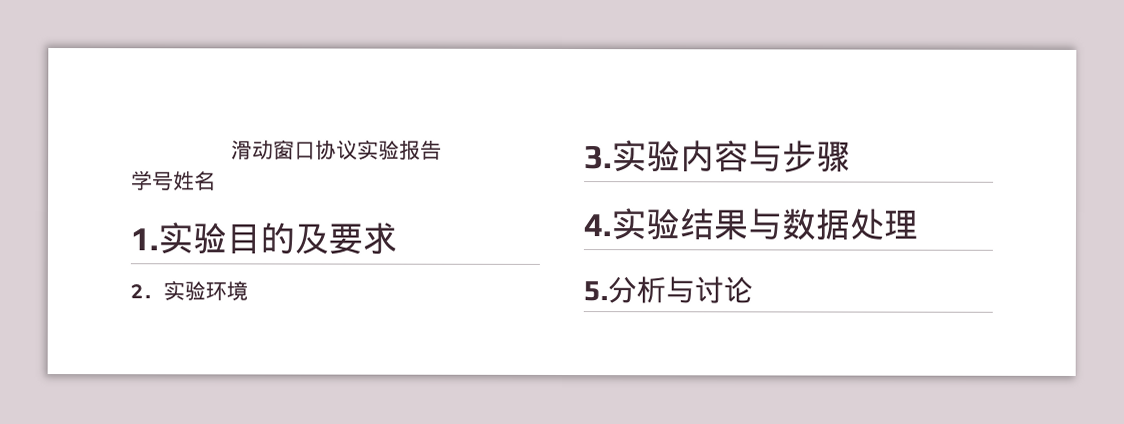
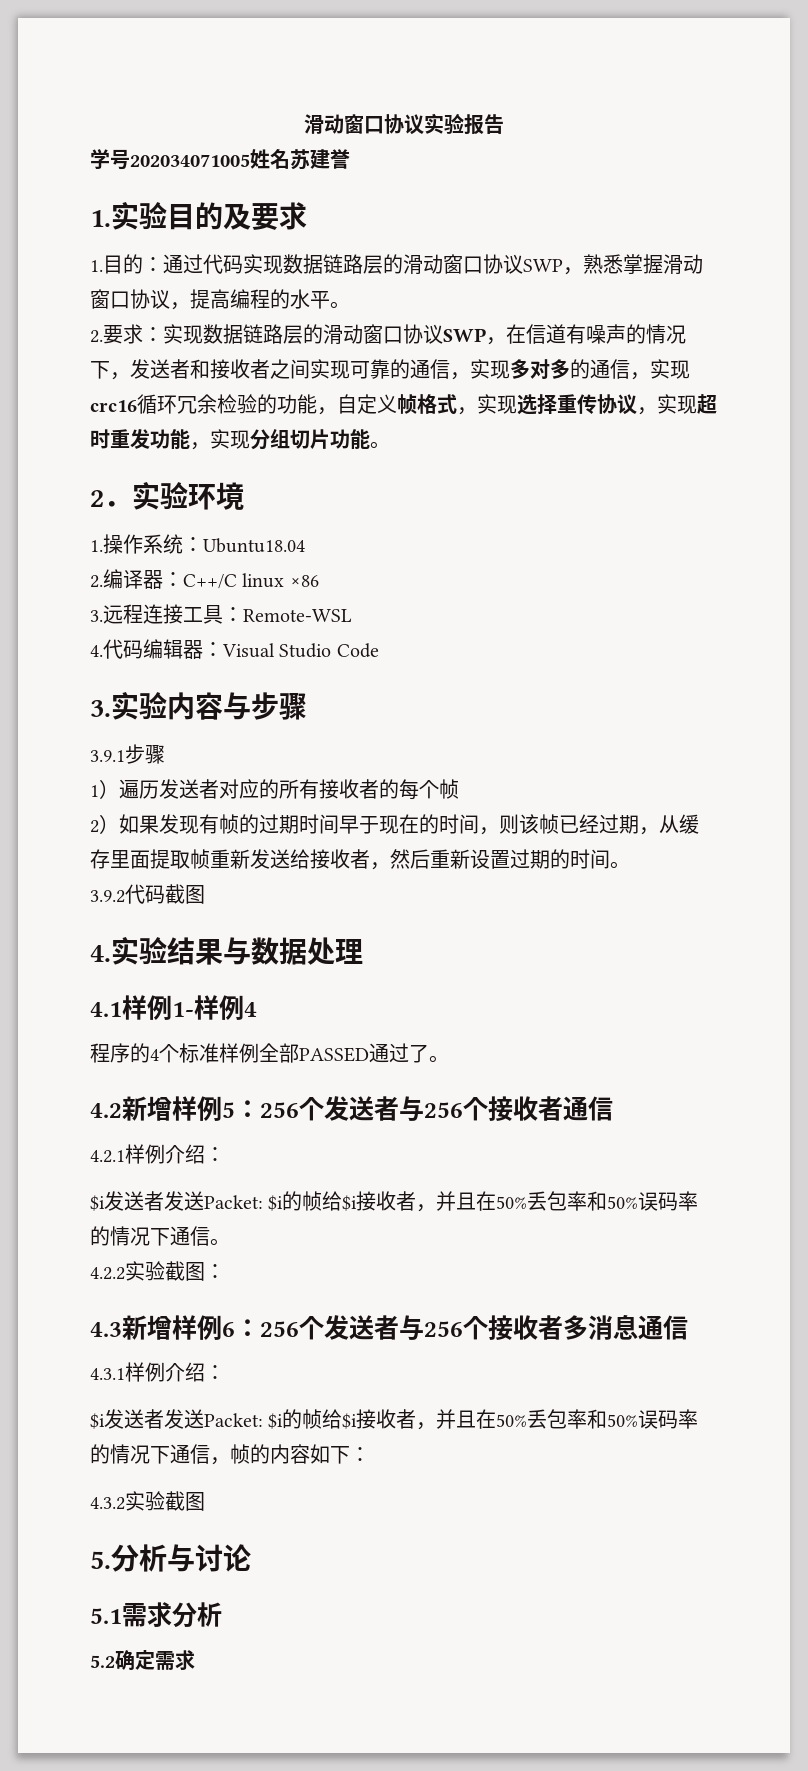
- 学号姓名
+ 学号202034071005姓名苏建誉
+ 1.目的：通过代码实现数据链路层的滑动窗口协议SWP，熟悉掌握滑动窗口协议，提高编程的水平。
+ 2.要求：实现数据链路层的滑动窗口协议SWP，在信道有噪声的情况下，发送者和接收者之间实现可靠的通信，实现多对多的通信，实现crc16循环冗余检验的功能，自定义帧格式，实现选择重传协议，实现超时重发功能，实现分组切片功能。
  2．实验环境
+ 1.操作系统：Ubuntu18.04
+ 2.编译器：C++/C linux ×86
+ 3.远程连接工具：Remote-WSL
+ 4.代码编辑器：Visual Studio Code
+ 3.9.1步骤
+ 1）遍历发送者对应的所有接收者的每个帧
+ 2）如果发现有帧的过期时间早于现在的时间，则该帧已经过期，从缓存里面提取帧重新发送给接收者，然后重新设置过期的时间。
+ 3.9.2代码截图
+ 4.1样例1-样例4
+ 程序的4个标准样例全部PASSED通过了。
+ 4.2新增样例5：256个发送者与256个接收者通信
+ 4.2.1样例介绍：
+ $i发送者发送Packet: $i的帧给$i接收者，并且在50%丢包率和50%误码率的情况下通信。
+ 4.2.2实验截图：
+ 4.3新增样例6：256个发送者与256个接收者多消息通信
+ 4.3.1样例介绍：
+ $i发送者发送Packet: $i的帧给$i接收者，并且在50%丢包率和50%误码率的情况下通信，帧的内容如下：
+ 4.3.2实验截图
  5.分析与讨论
+ 5.1需求分析
+ 5.2确定需求

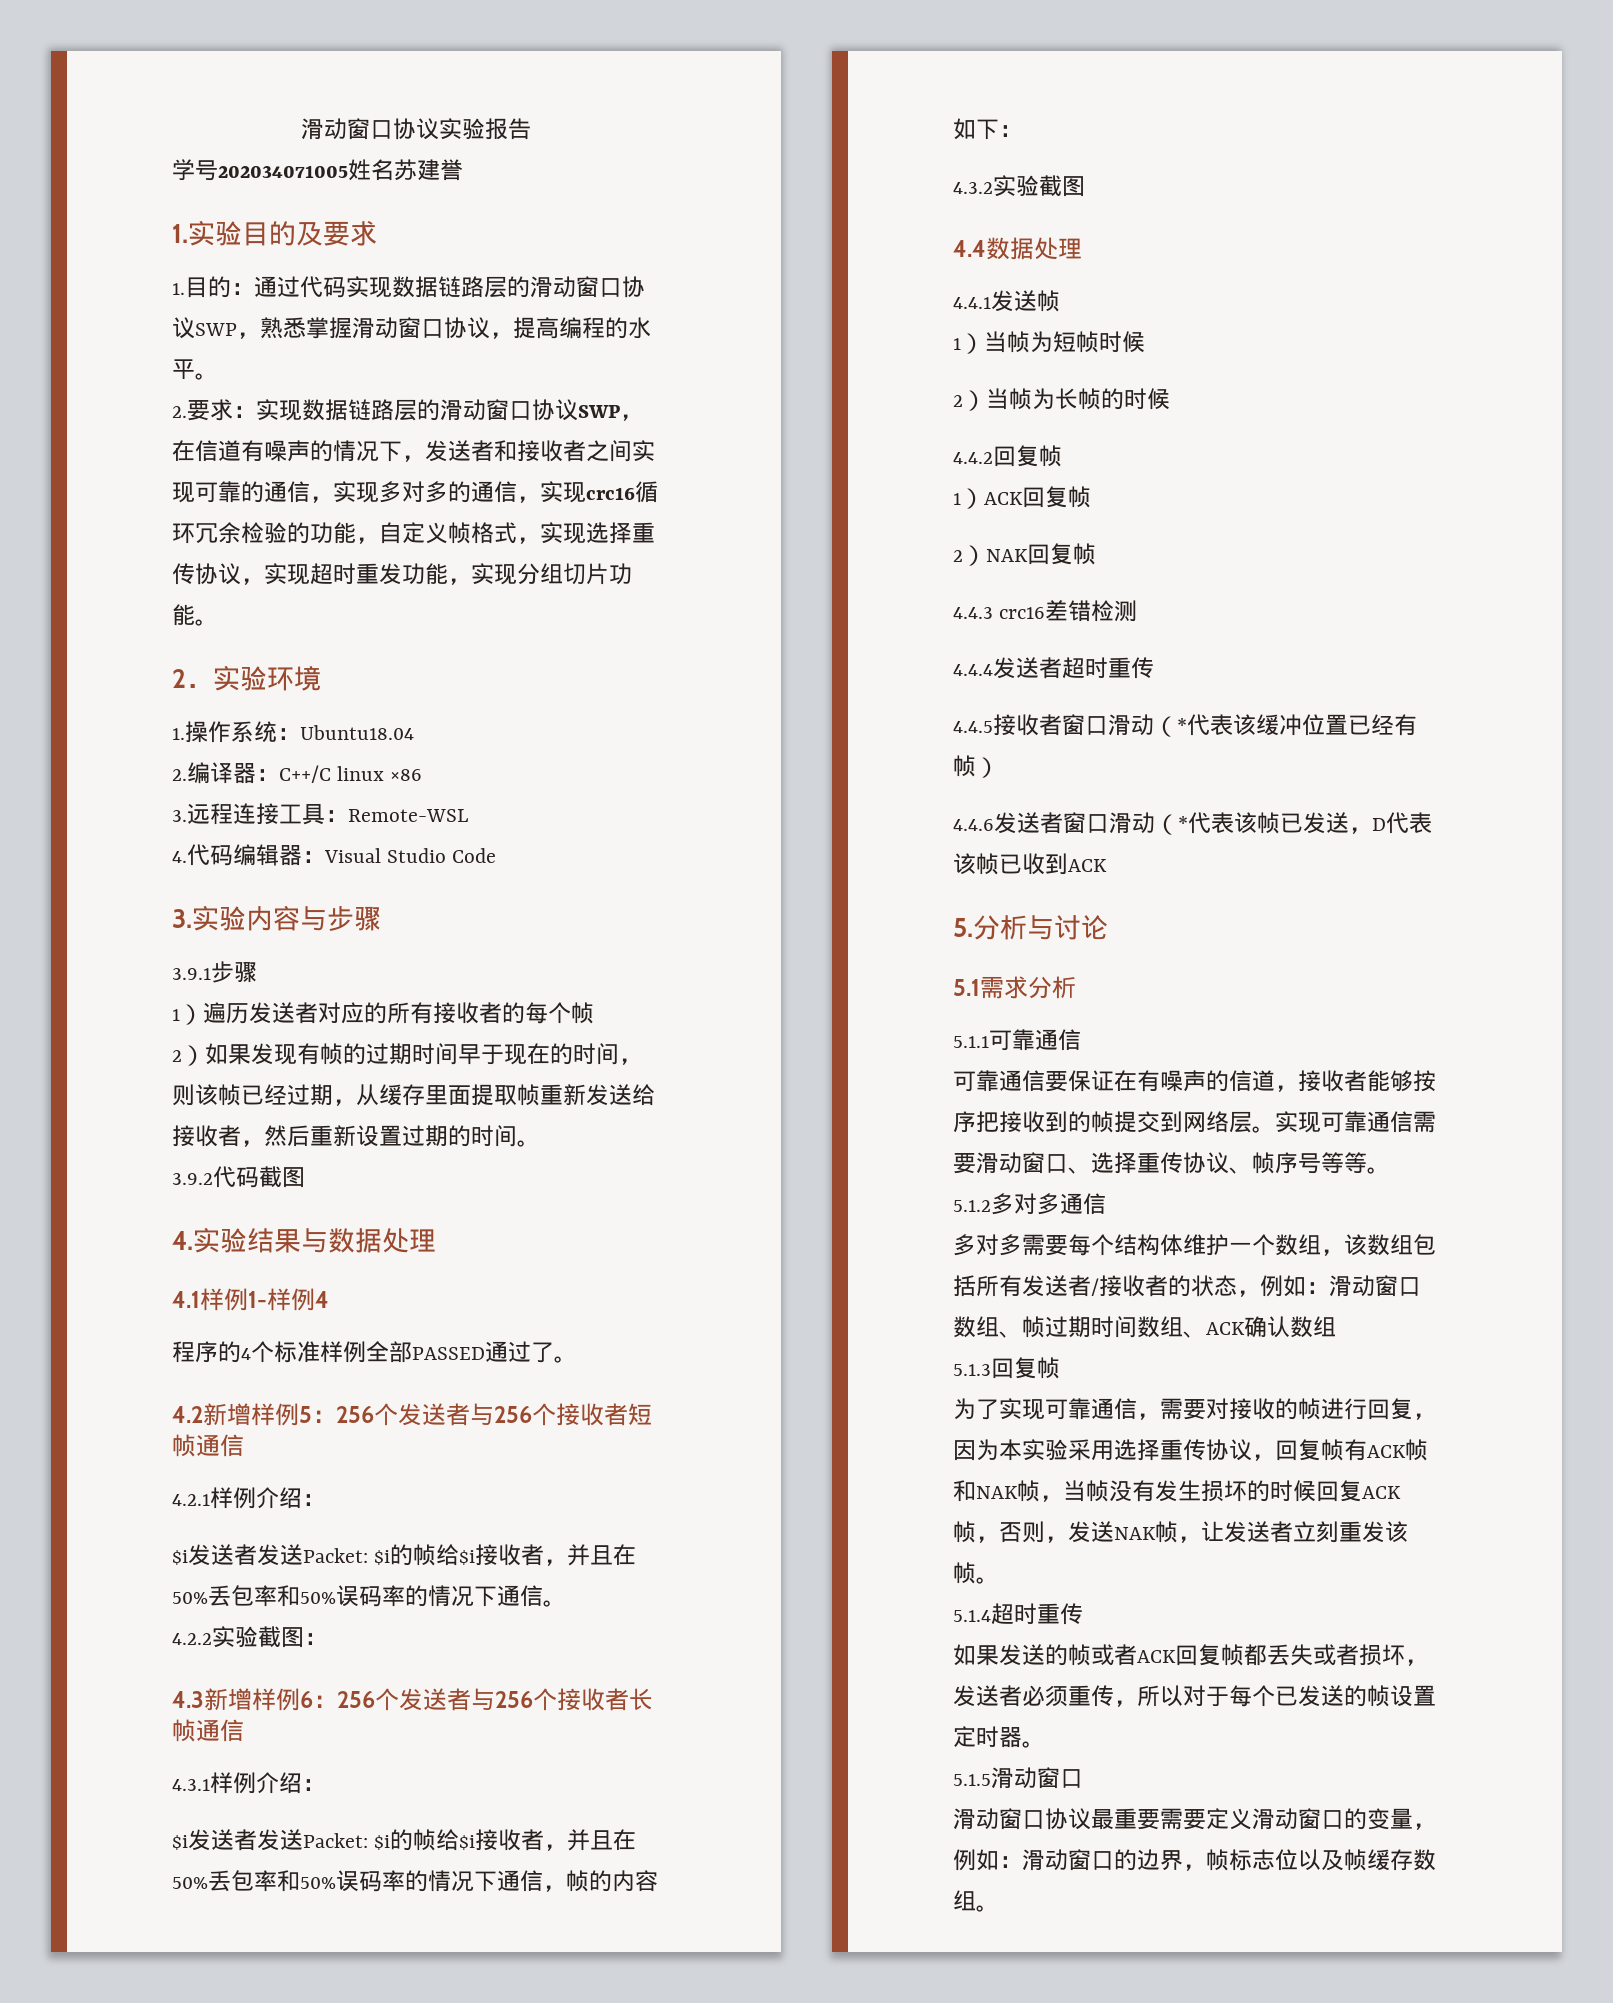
- 4.2新增样例5：256个发送者与256个接收者通信
+ 4.2新增样例5：256个发送者与256个接收者短帧通信
- 4.3新增样例6：256个发送者与256个接收者多消息通信
+ 4.3新增样例6：256个发送者与256个接收者长帧通信
+ 4.4数据处理
+ 4.4.1发送帧
+ 1）当帧为短帧时候
+ 2）当帧为长帧的时候
+ 4.4.2回复帧
+ 1）ACK回复帧
+ 2）NAK回复帧
+ 4.4.3 crc16差错检测
+ 4.4.4发送者超时重传
+ 4.4.5接收者窗口滑动（*代表该缓冲位置已经有帧）
+ 4.4.6发送者窗口滑动（*代表该帧已发送，D代表该帧已收到ACK
- 5.2确定需求
+ 5.1.1可靠通信
+ 可靠通信要保证在有噪声的信道，接收者能够按序把接收到的帧提交到网络层。实现可靠通信需要滑动窗口、选择重传协议、帧序号等等。
+ 5.1.2多对多通信
+ 多对多需要每个结构体维护一个数组，该数组包括所有发送者/接收者的状态，例如：滑动窗口数组、帧过期时间数组、ACK确认数组
+ 5.1.3回复帧
+ 为了实现可靠通信，需要对接收的帧进行回复，因为本实验采用选择重传协议，回复帧有ACK帧和NAK帧，当帧没有发生损坏的时候回复ACK帧，否则，发送NAK帧，让发送者立刻重发该帧。
+ 5.1.4超时重传
+ 如果发送的帧或者ACK回复帧都丢失或者损坏，发送者必须重传，所以对于每个已发送的帧设置定时器。
+ 5.1.5滑动窗口
+ 滑动窗口协议最重要需要定义滑动窗口的变量，例如：滑动窗口的边界，帧标志位以及帧缓存数组。

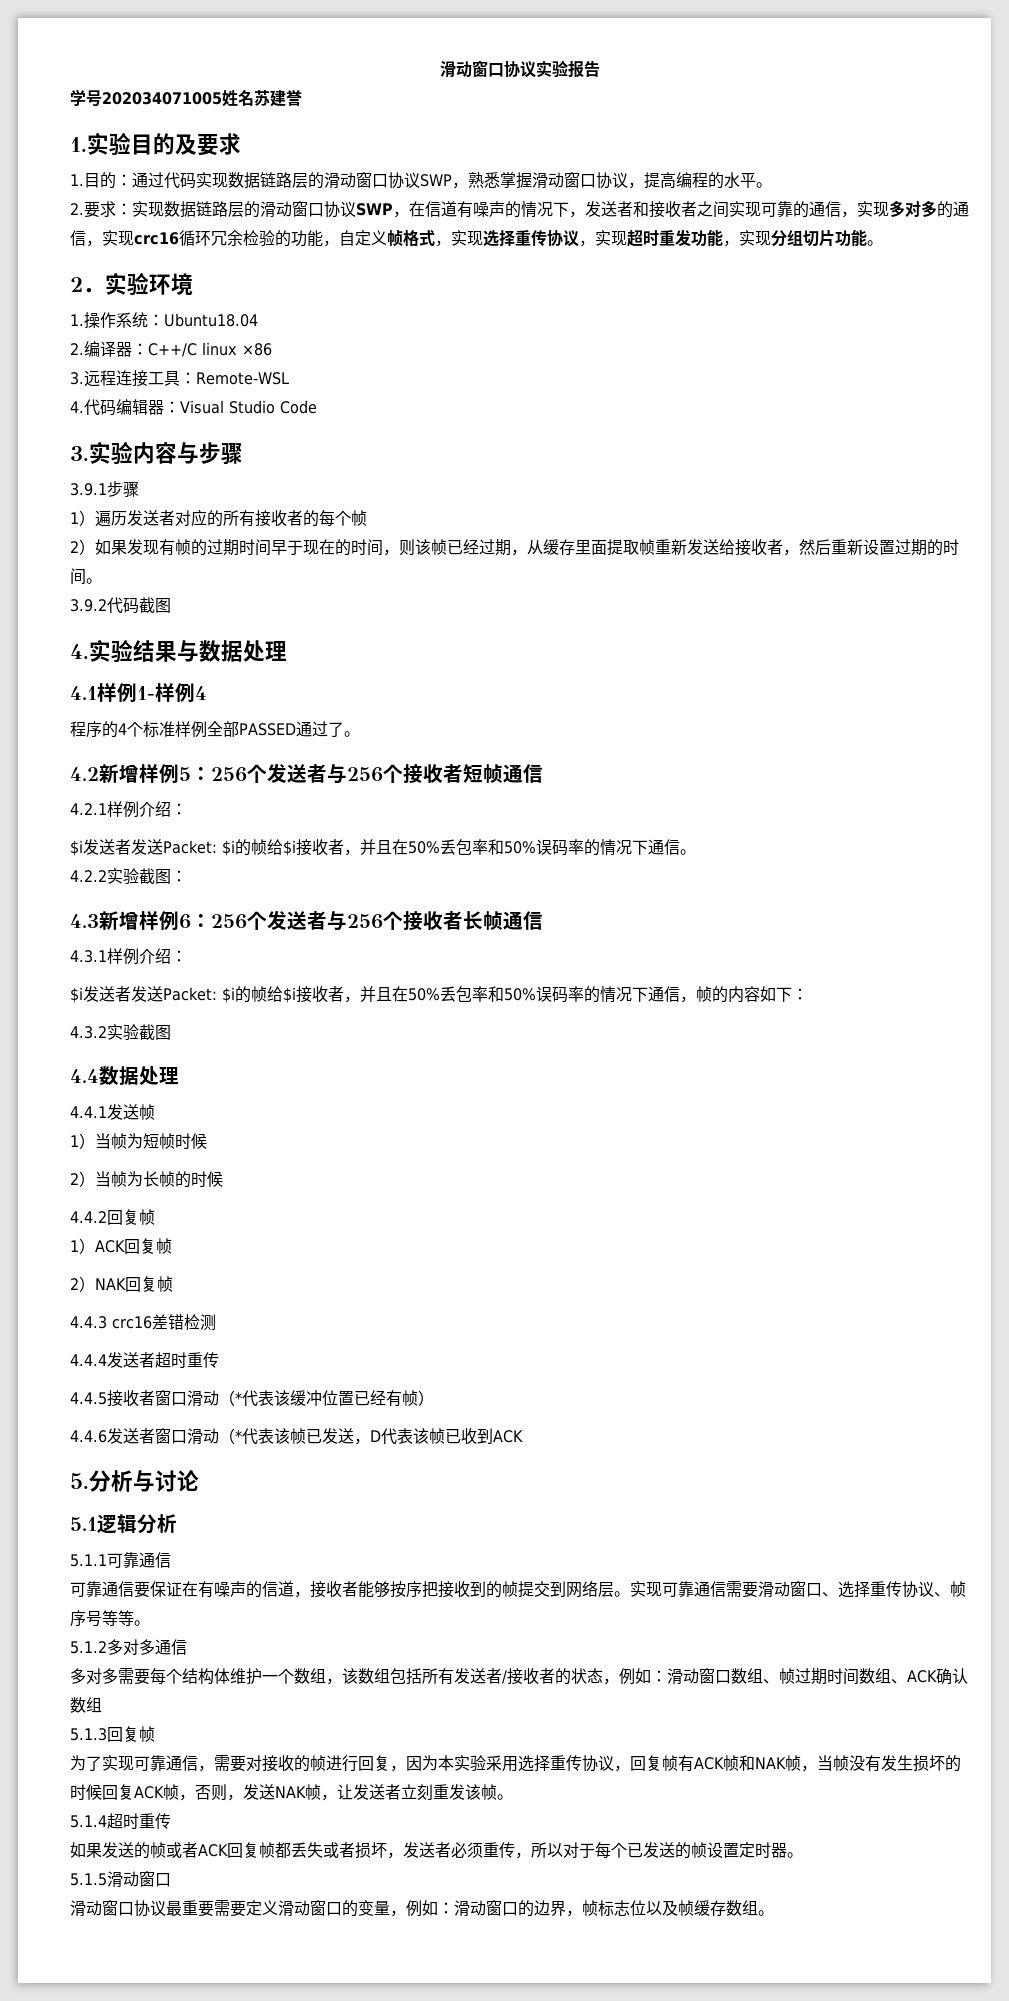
- 5.1需求分析
+ 5.1逻辑分析

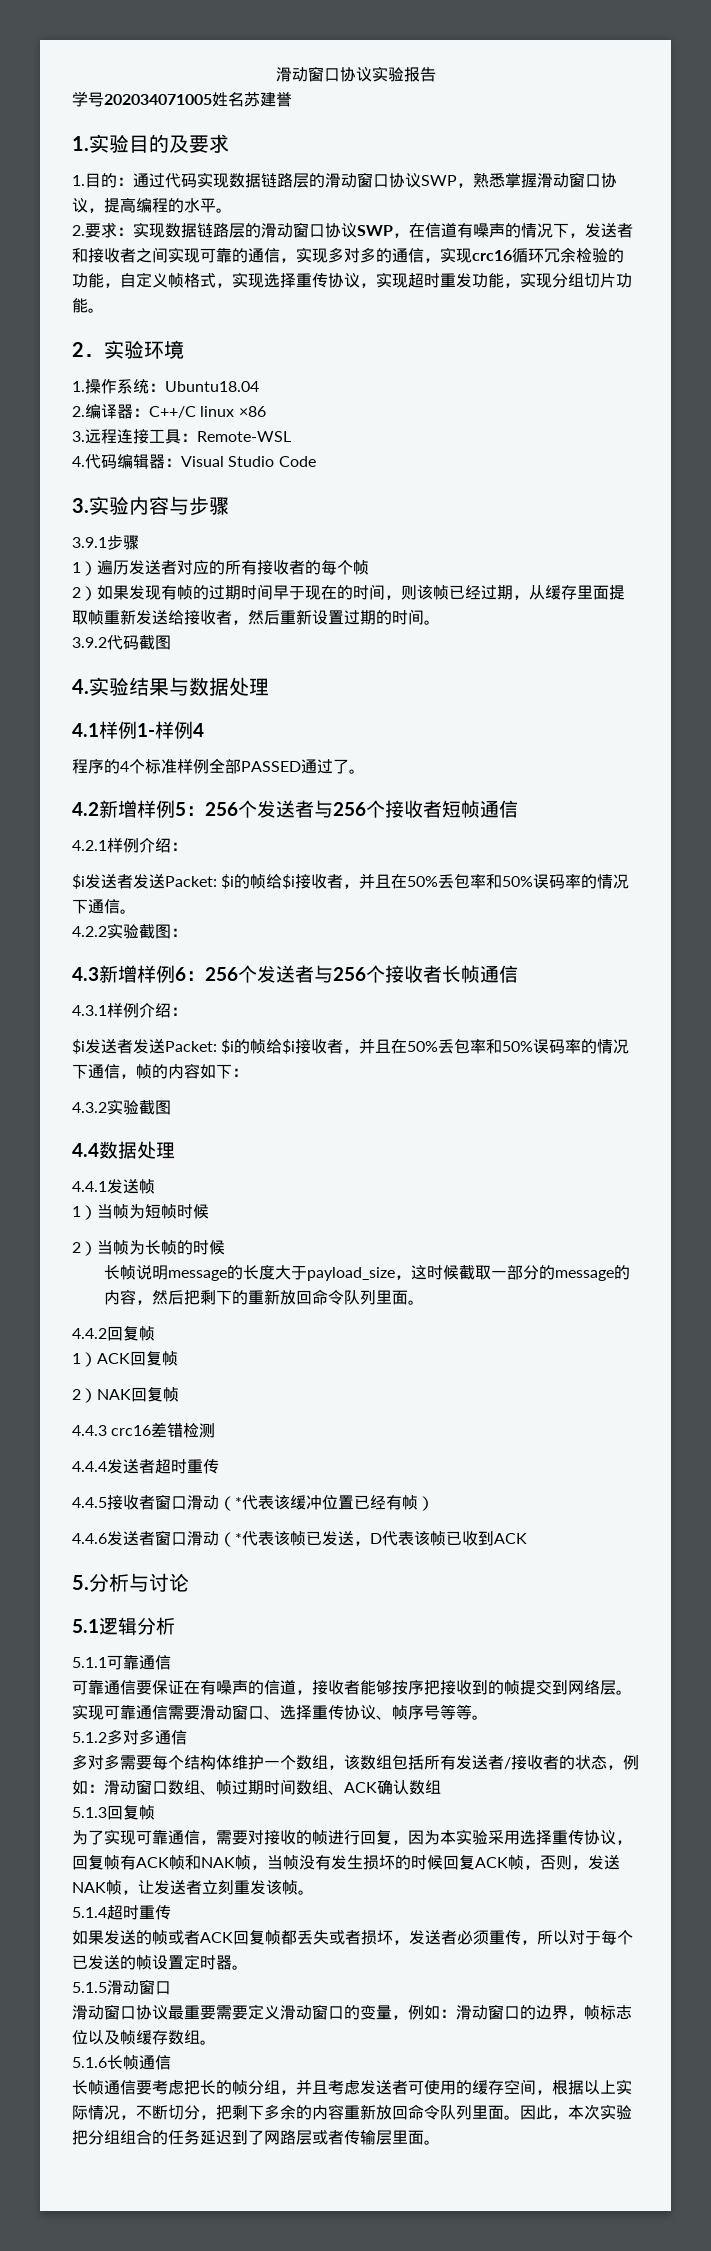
+ 长帧说明message的长度大于payload_size，这时候截取一部分的message的内容，然后把剩下的重新放回命令队列里面。
+ 5.1.6长帧通信
+ 长帧通信要考虑把长的帧分组，并且考虑发送者可使用的缓存空间，根据以上实际情况，不断切分，把剩下多余的内容重新放回命令队列里面。因此，本次实验把分组组合的任务延迟到了网路层或者传输层里面。

